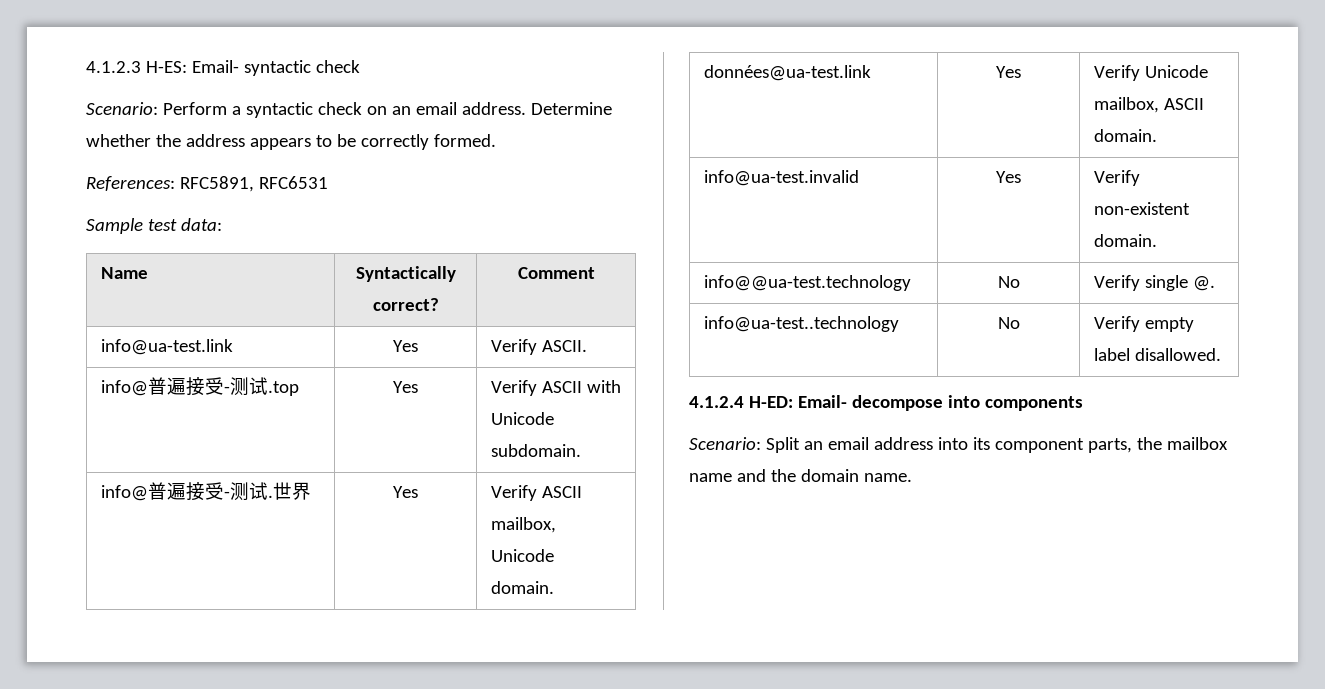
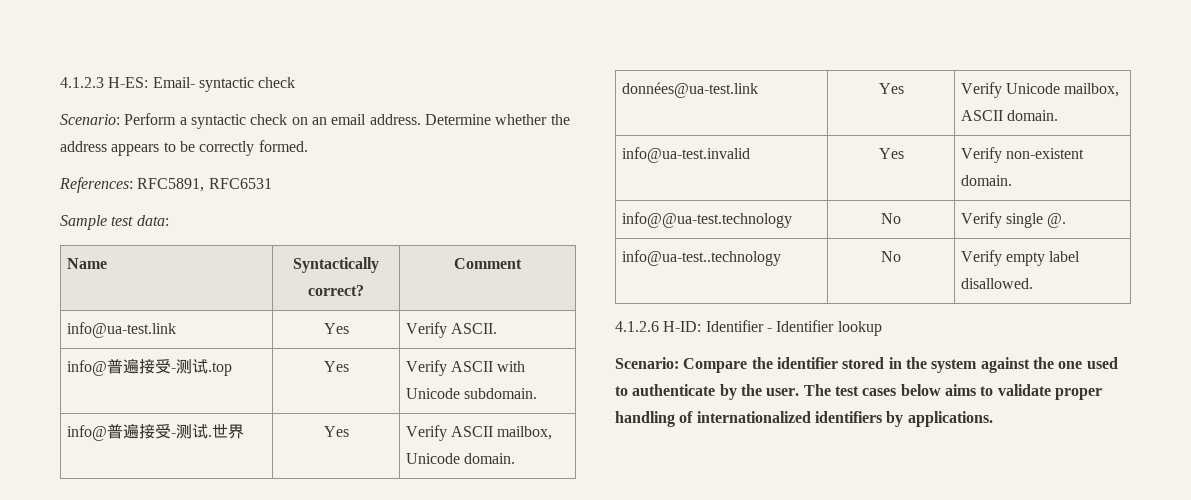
- 4.1.2.4 H-ED: Email- decompose into components
- Scenario: Split an email address into its component parts, the mailbox name and the domain name.
+ 4.1.2.6 H-ID: Identifier - Identifier lookup
+ Scenario: Compare the identifier stored in the system against the one used to authenticate by the user. The test cases below aims to validate proper handling of internationalized identifiers by applications.

